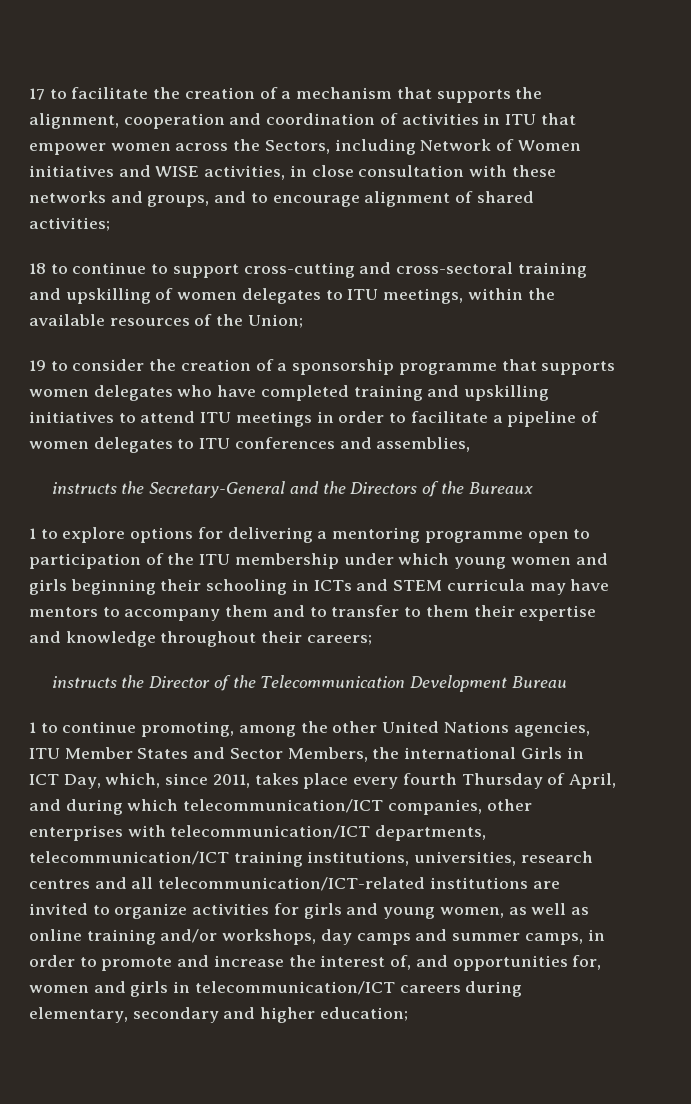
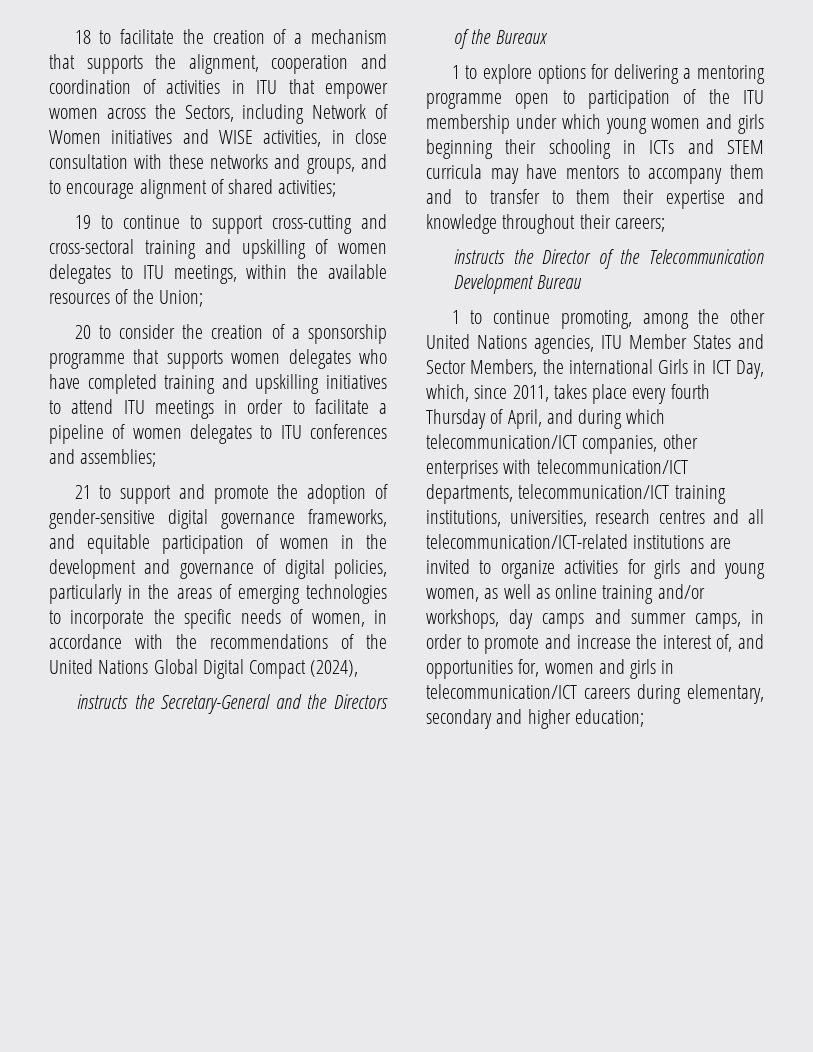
- 17 to facilitate the creation of a mechanism that supports the alignment, cooperation and coordination of activities in ITU that empower women across the Sectors, including Network of Women initiatives and WISE activities, in close consultation with these networks and groups, and to encourage alignment of shared activities;
+ 18 to facilitate the creation of a mechanism that supports the alignment, cooperation and coordination of activities in ITU that empower women across the Sectors, including Network of Women initiatives and WISE activities, in close consultation with these networks and groups, and to encourage alignment of shared activities;
- 18 to continue to support cross-cutting and cross-sectoral training and upskilling of women delegates to ITU meetings, within the available resources of the Union;
+ 19 to continue to support cross-cutting and cross-sectoral training and upskilling of women delegates to ITU meetings, within the available resources of the Union;
- 19 to consider the creation of a sponsorship programme that supports women delegates who have completed training and upskilling initiatives to attend ITU meetings in order to facilitate a pipeline of women delegates to ITU conferences and assemblies,
+ 20 to consider the creation of a sponsorship programme that supports women delegates who have completed training and upskilling initiatives to attend ITU meetings in order to facilitate a pipeline of women delegates to ITU conferences and assemblies;
+ 21 to support and promote the adoption of gender-sensitive digital governance frameworks, and equitable participation of women in the development and governance of digital policies, particularly in the areas of emerging technologies to incorporate the specific needs of women, in accordance with the recommendations of the United Nations Global Digital Compact (2024),

